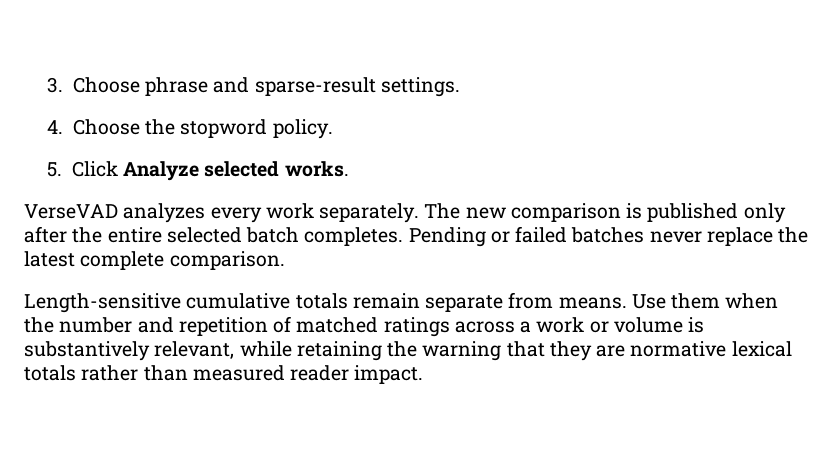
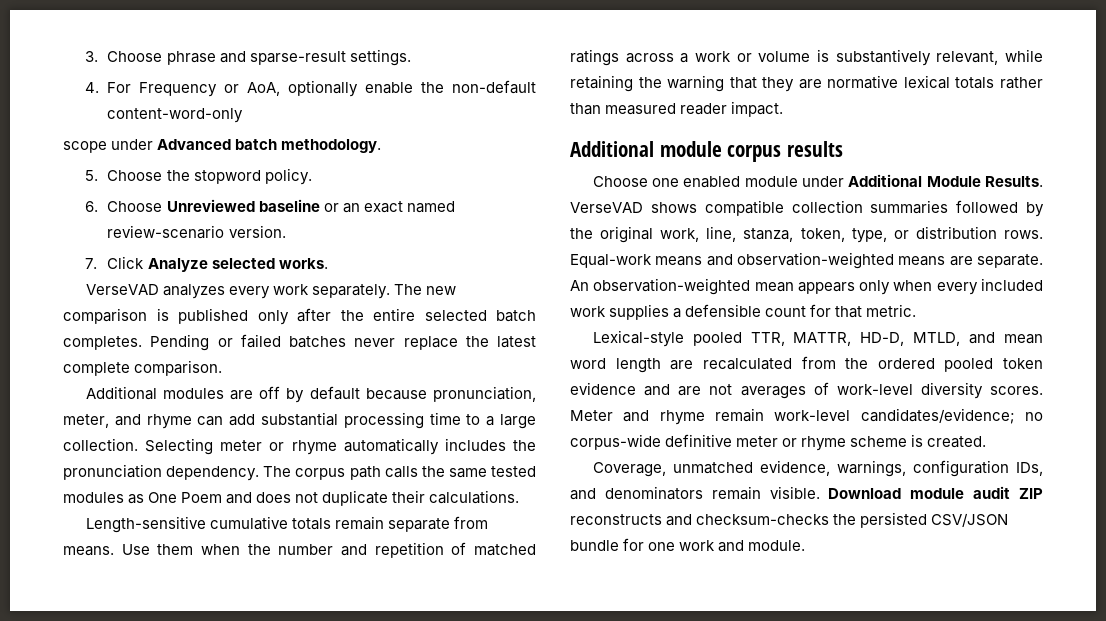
- 4. Choose the stopword policy.
- 5. Click Analyze selected works.
+ 4. For Frequency or AoA, optionally enable the non-default content-word-only
+ scope under Advanced batch methodology.
+ 5. Choose the stopword policy.
+ 6. Choose Unreviewed baseline or an exact named review-scenario version.
+ 7. Click Analyze selected works.
+ Additional modules are off by default because pronunciation, meter, and rhyme can add substantial processing time to a large collection. Selecting meter or rhyme automatically includes the pronunciation dependency. The corpus path calls the same tested modules as One Poem and does not duplicate their calculations.
+ Additional module corpus results
+ Choose one enabled module under Additional Module Results. VerseVAD shows compatible collection summaries followed by the original work, line, stanza, token, type, or distribution rows. Equal-work means and observation-weighted means are separate. An observation-weighted mean appears only when every included work supplies a defensible count for that metric.
+ Lexical-style pooled TTR, MATTR, HD-D, MTLD, and mean word length are recalculated from the ordered pooled token evidence and are not averages of work-level diversity scores. Meter and rhyme remain work-level candidates/evidence; no corpus-wide definitive meter or rhyme scheme is created.
+ Coverage, unmatched evidence, warnings, configuration IDs, and denominators remain visible. Download module audit ZIP reconstructs and checksum-checks the persisted CSV/JSON bundle for one work and module.

